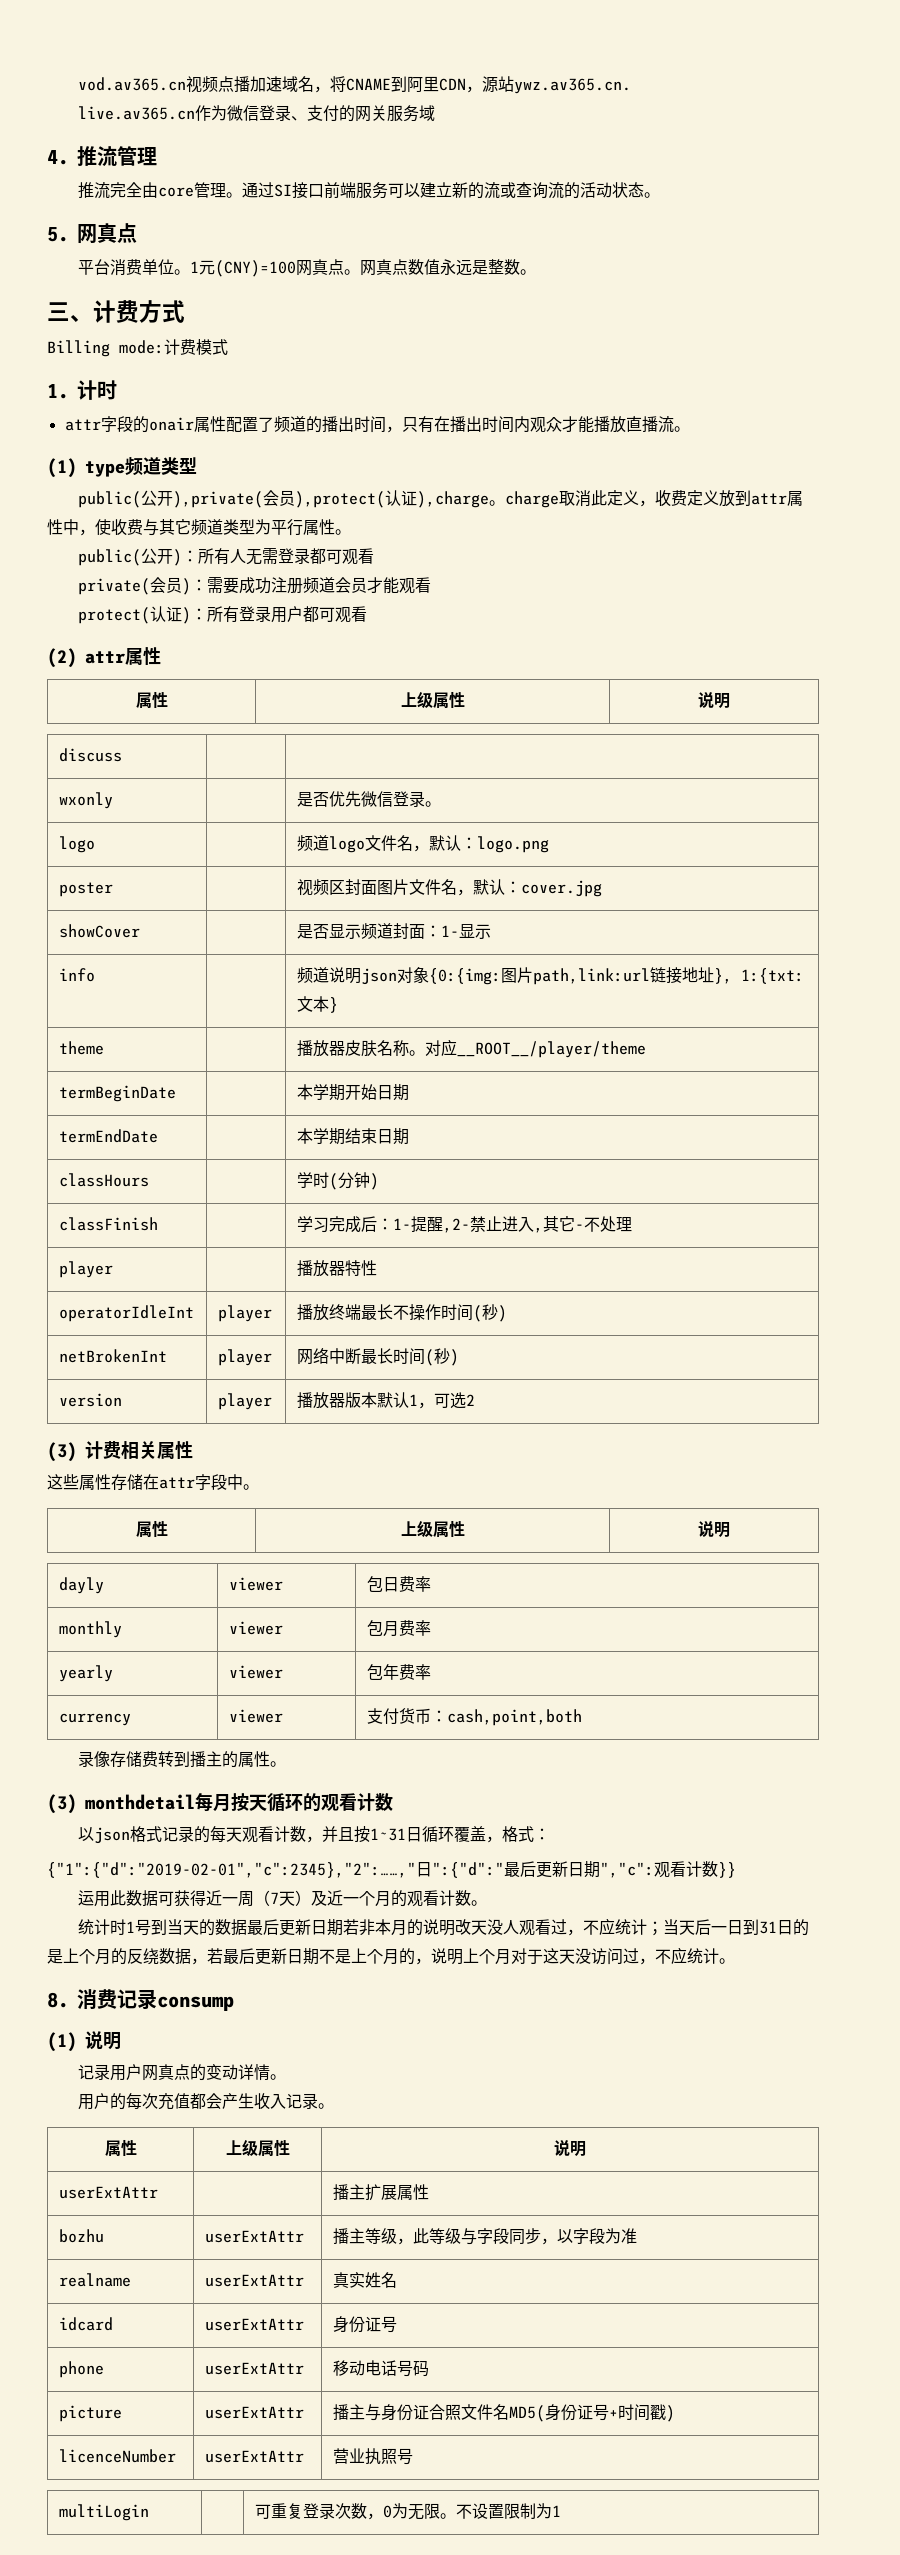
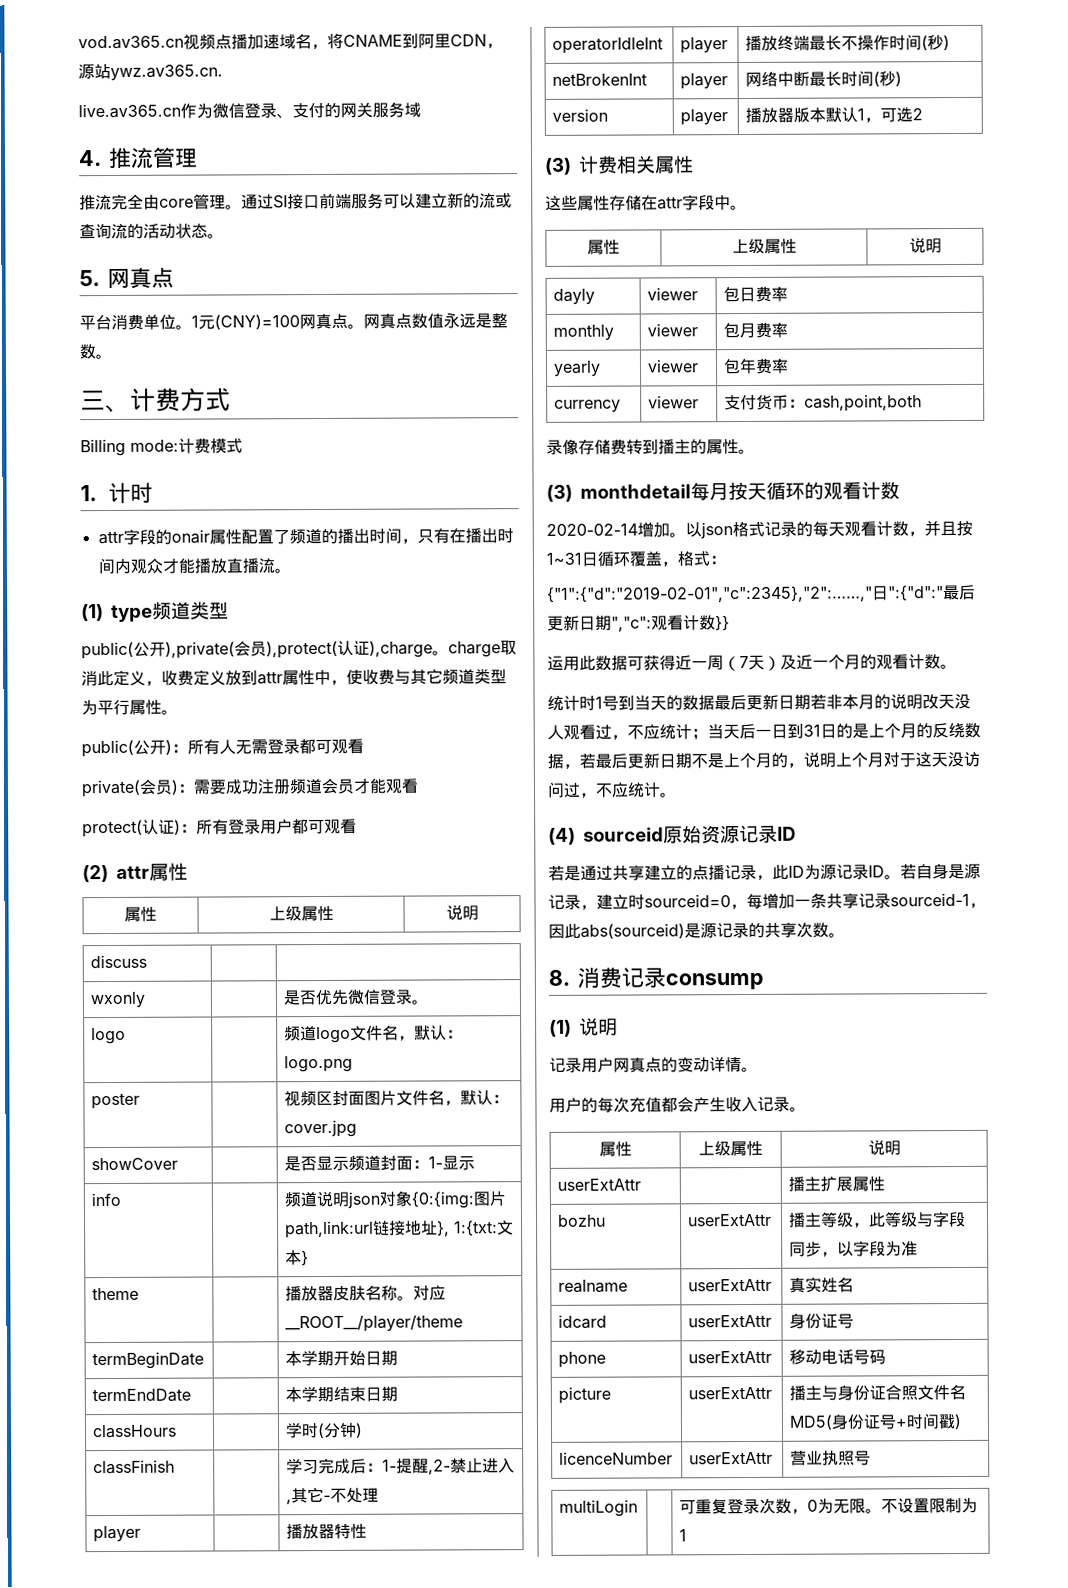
+ 2020-02-14增加。
+ (4) sourceid原始资源记录ID
+ 若是通过共享建立的点播记录，此ID为源记录ID。若自身是源记录，建立时sourceid=0，每增加一条共享记录sourceid-1，因此abs(sourceid)是源记录的共享次数。

